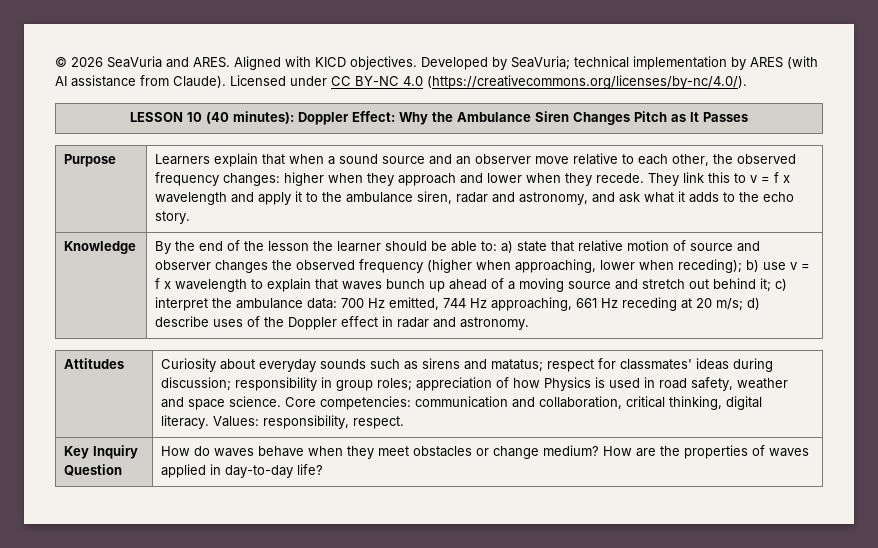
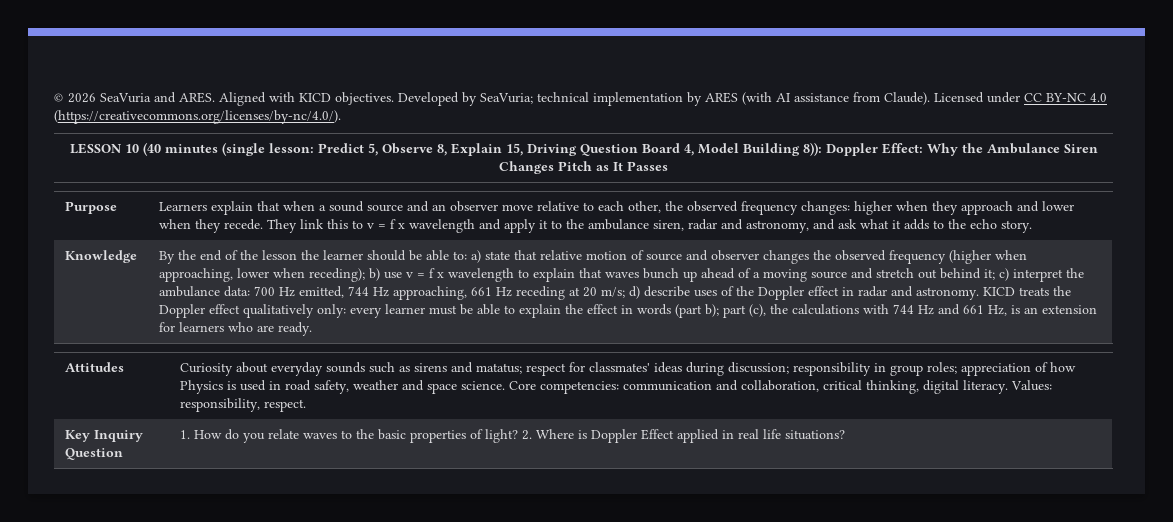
- LESSON 10 (40 minutes): Doppler Effect: Why the Ambulance Siren Changes Pitch as It Passes
+ LESSON 10 (40 minutes (single lesson: Predict 5, Observe 8, Explain 15, Driving Question Board 4, Model Building 8)): Doppler Effect: Why the Ambulance Siren Changes Pitch as It Passes
+ KICD treats the Doppler effect qualitatively only: every learner must be able to explain the effect in words (part b); part (c), the calculations with 744 Hz and 661 Hz, is an extension for learners who are ready.
- Key Inquiry Question | How do waves behave when they meet obstacles or change medium? How are the properties of waves applied in day-to-day life?
+ Key Inquiry Question | 1. How do you relate waves to the basic properties of light? 2. Where is Doppler Effect applied in real life situations?

